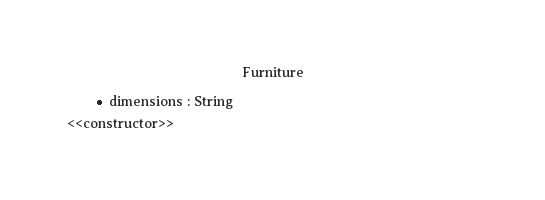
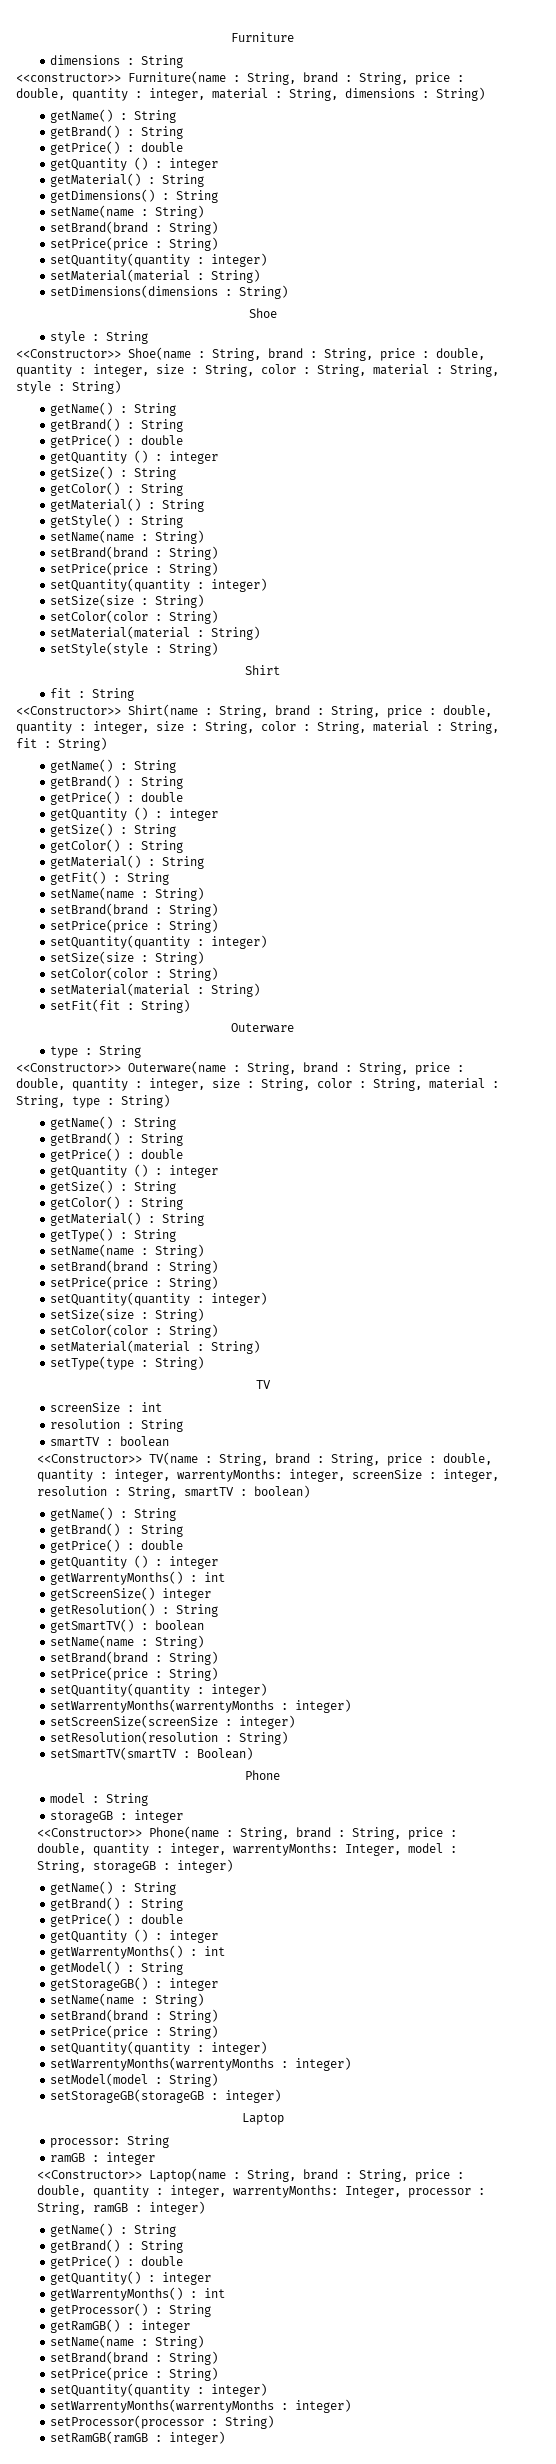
- <<constructor>>
+ <<constructor>> Furniture(name : String, brand : String, price : double, quantity : integer, material : String, dimensions : String)
+ getName() : String
+ getBrand() : String
+ getPrice() : double
+ getQuantity () : integer
+ getMaterial() : String
+ getDimensions() : String
+ setName(name : String)
+ setBrand(brand : String)
+ setPrice(price : String)
+ setQuantity(quantity : integer)
+ setMaterial(material : String)
+ setDimensions(dimensions : String)
+ Shoe
+ style : String
+ <<Constructor>> Shoe(name : String, brand : String, price : double, quantity : integer, size : String, color : String, material : String, style : String)
+ getName() : String
+ getBrand() : String
+ getPrice() : double
+ getQuantity () : integer
+ getSize() : String
+ getColor() : String
+ getMaterial() : String
+ getStyle() : String
+ setName(name : String)
+ setBrand(brand : String)
+ setPrice(price : String)
+ setQuantity(quantity : integer)
+ setSize(size : String)
+ setColor(color : String)
+ setMaterial(material : String)
+ setStyle(style : String)
+ Shirt
+ fit : String
+ <<Constructor>> Shirt(name : String, brand : String, price : double, quantity : integer, size : String, color : String, material : String, fit : String)
+ getName() : String
+ getBrand() : String
+ getPrice() : double
+ getQuantity () : integer
+ getSize() : String
+ getColor() : String
+ getMaterial() : String
+ getFit() : String
+ setName(name : String)
+ setBrand(brand : String)
+ setPrice(price : String)
+ setQuantity(quantity : integer)
+ setSize(size : String)
+ setColor(color : String)
+ setMaterial(material : String)
+ setFit(fit : String)
+ Outerware
+ type : String
+ <<Constructor>> Outerware(name : String, brand : String, price : double, quantity : integer, size : String, color : String, material : String, type : String)
+ getName() : String
+ getBrand() : String
+ getPrice() : double
+ getQuantity () : integer
+ getSize() : String
+ getColor() : String
+ getMaterial() : String
+ getType() : String
+ setName(name : String)
+ setBrand(brand : String)
+ setPrice(price : String)
+ setQuantity(quantity : integer)
+ setSize(size : String)
+ setColor(color : String)
+ setMaterial(material : String)
+ setType(type : String)
+ TV
+ screenSize : int
+ resolution : String
+ smartTV : boolean
+ <<Constructor>> TV(name : String, brand : String, price : double, quantity : integer, warrentyMonths: integer, screenSize : integer, resolution : String, smartTV : boolean)
+ getName() : String
+ getBrand() : String
+ getPrice() : double
+ getQuantity () : integer
+ getWarrentyMonths() : int
+ getScreenSize() integer
+ getResolution() : String
+ getSmartTV() : boolean
+ setName(name : String)
+ setBrand(brand : String)
+ setPrice(price : String)
+ setQuantity(quantity : integer)
+ setWarrentyMonths(warrentyMonths : integer)
+ setScreenSize(screenSize : integer)
+ setResolution(resolution : String)
+ setSmartTV(smartTV : Boolean)
+ Phone
+ model : String
+ storageGB : integer
+ <<Constructor>> Phone(name : String, brand : String, price : double, quantity : integer, warrentyMonths: Integer, model : String, storageGB : integer)
+ getName() : String
+ getBrand() : String
+ getPrice() : double
+ getQuantity () : integer
+ getWarrentyMonths() : int
+ getModel() : String
+ getStorageGB() : integer
+ setName(name : String)
+ setBrand(brand : String)
+ setPrice(price : String)
+ setQuantity(quantity : integer)
+ setWarrentyMonths(warrentyMonths : integer)
+ setModel(model : String)
+ setStorageGB(storageGB : integer)
+ Laptop
+ processor: String
+ ramGB : integer
+ <<Constructor>> Laptop(name : String, brand : String, price : double, quantity : integer, warrentyMonths: Integer, processor : String, ramGB : integer)
+ getName() : String
+ getBrand() : String
+ getPrice() : double
+ getQuantity() : integer
+ getWarrentyMonths() : int
+ getProcessor() : String
+ getRamGB() : integer
+ setName(name : String)
+ setBrand(brand : String)
+ setPrice(price : String)
+ setQuantity(quantity : integer)
+ setWarrentyMonths(warrentyMonths : integer)
+ setProcessor(processor : String)
+ setRamGB(ramGB : integer)

